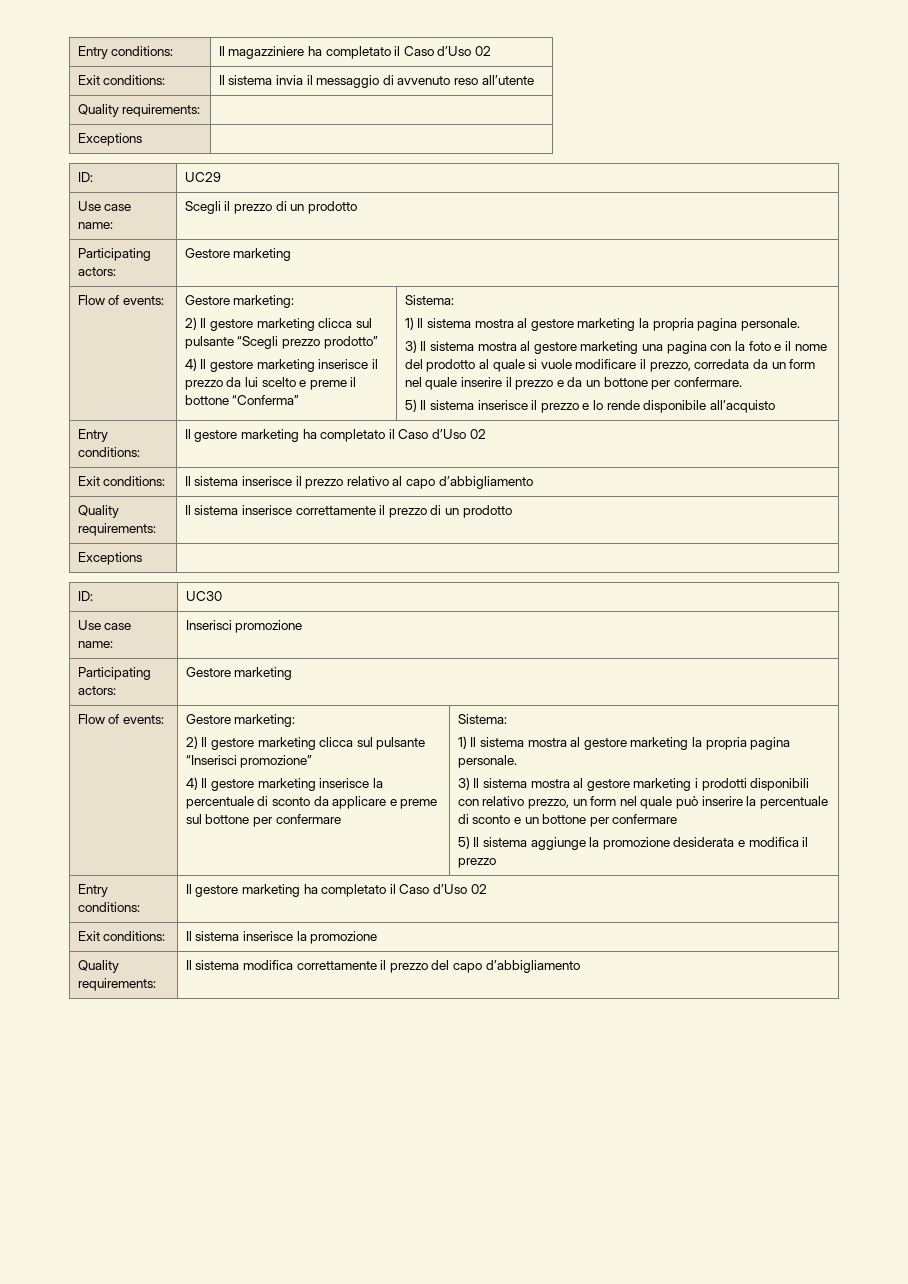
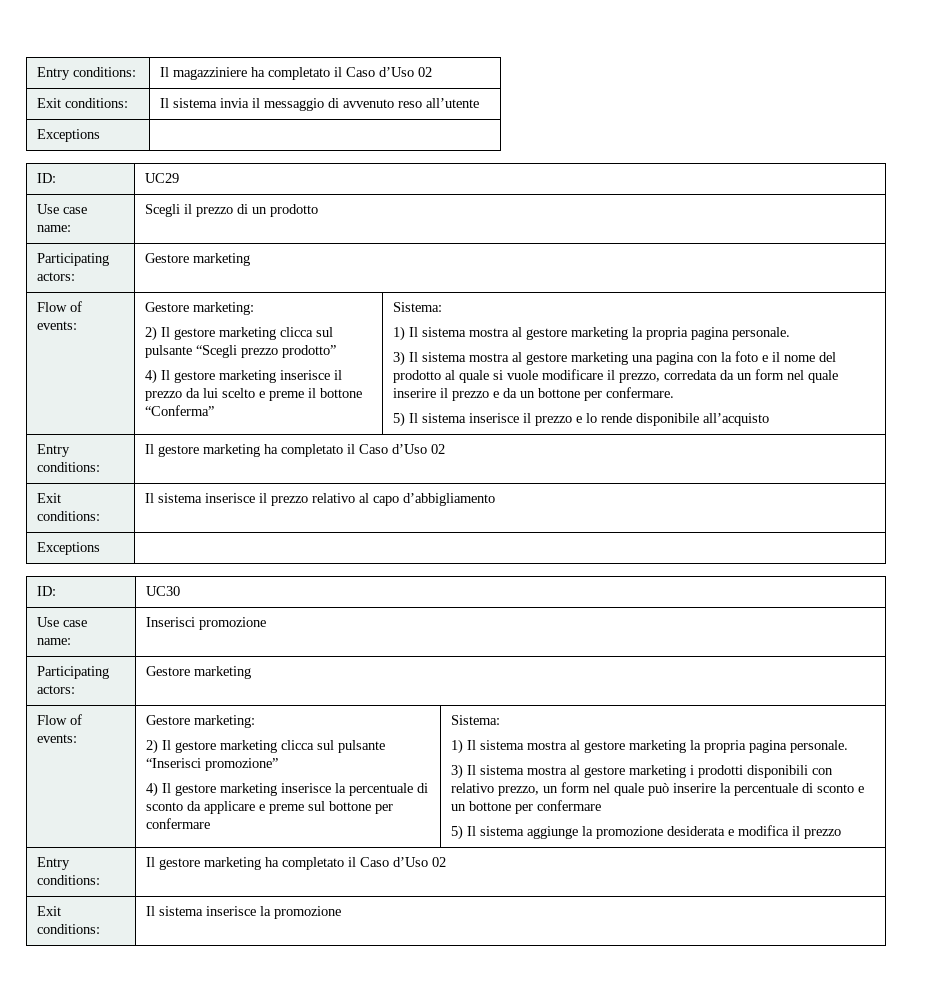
  Exit conditions: | Il sistema invia il messaggio di avvenuto reso all’utente
- Quality requirements: |
- Quality requirements: | Il sistema inserisce correttamente il prezzo di un prodotto
- Quality requirements: | Il sistema modifica correttamente il prezzo del capo d’abbigliamento

